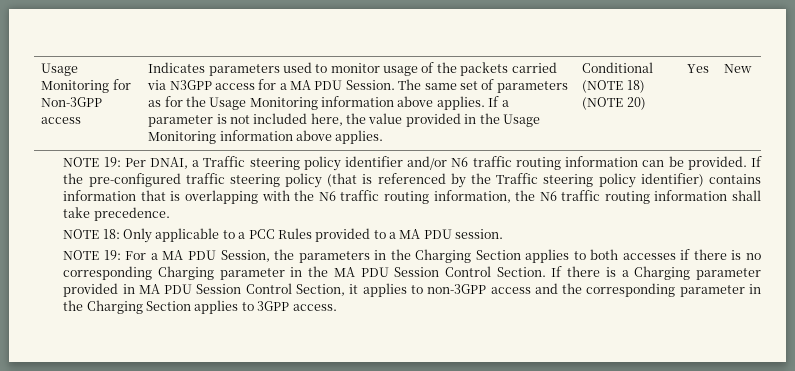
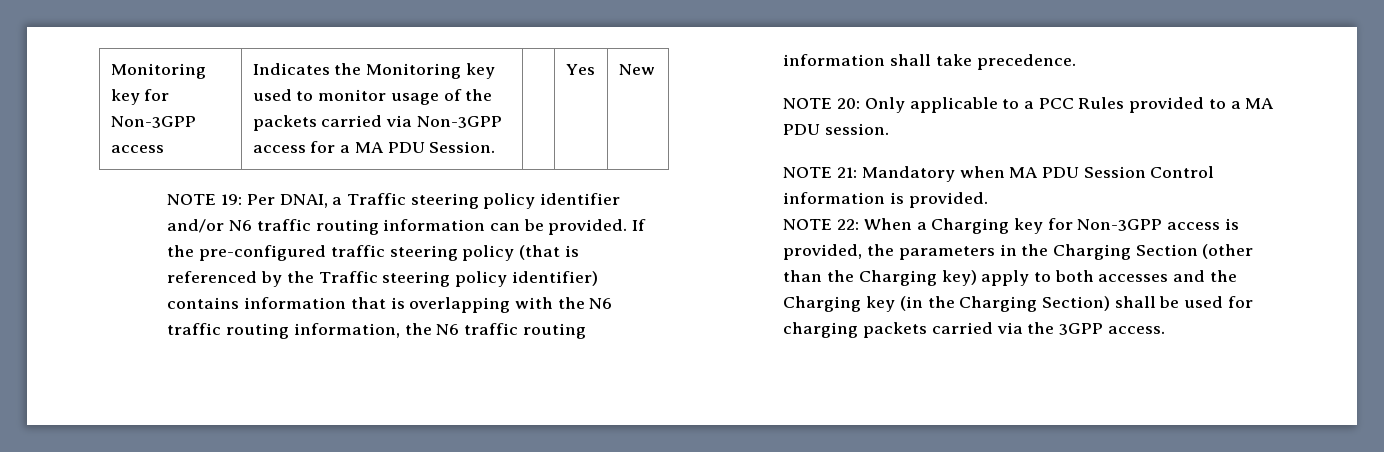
- Usage Monitoring for Non-3GPP access
+ Monitoring key for Non-3GPP access
- Indicates parameters used to monitor usage of the packets carried via N3GPP access for a MA PDU Session. The same set of parameters as for the Usage Monitoring information above applies. If a parameter is not included here, the value provided in the Usage Monitoring information above applies. | Conditional (NOTE 18) (NOTE 20)
+ Indicates the Monitoring key used to monitor usage of the packets carried via Non-3GPP access for a MA PDU Session.
- NOTE 18: Only applicable to a PCC Rules provided to a MA PDU session.
+ NOTE 20: Only applicable to a PCC Rules provided to a MA PDU session.
- NOTE 19: For a MA PDU Session, the parameters in the Charging Section applies to both accesses if there is no corresponding Charging parameter in the MA PDU Session Control Section. If there is a Charging parameter provided in MA PDU Session Control Section, it applies to non-3GPP access and the corresponding parameter in the Charging Section applies to 3GPP access.
+ NOTE 21: Mandatory when MA PDU Session Control information is provided.
+ NOTE 22: When a Charging key for Non-3GPP access is provided, the parameters in the Charging Section (other than the Charging key) apply to both accesses and the Charging key (in the Charging Section) shall be used for charging packets carried via the 3GPP access.

